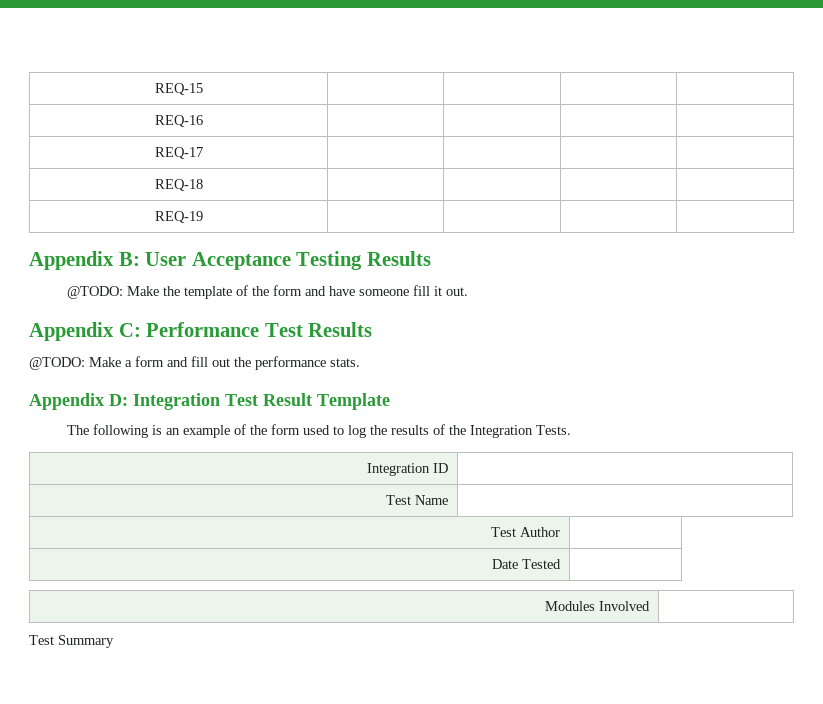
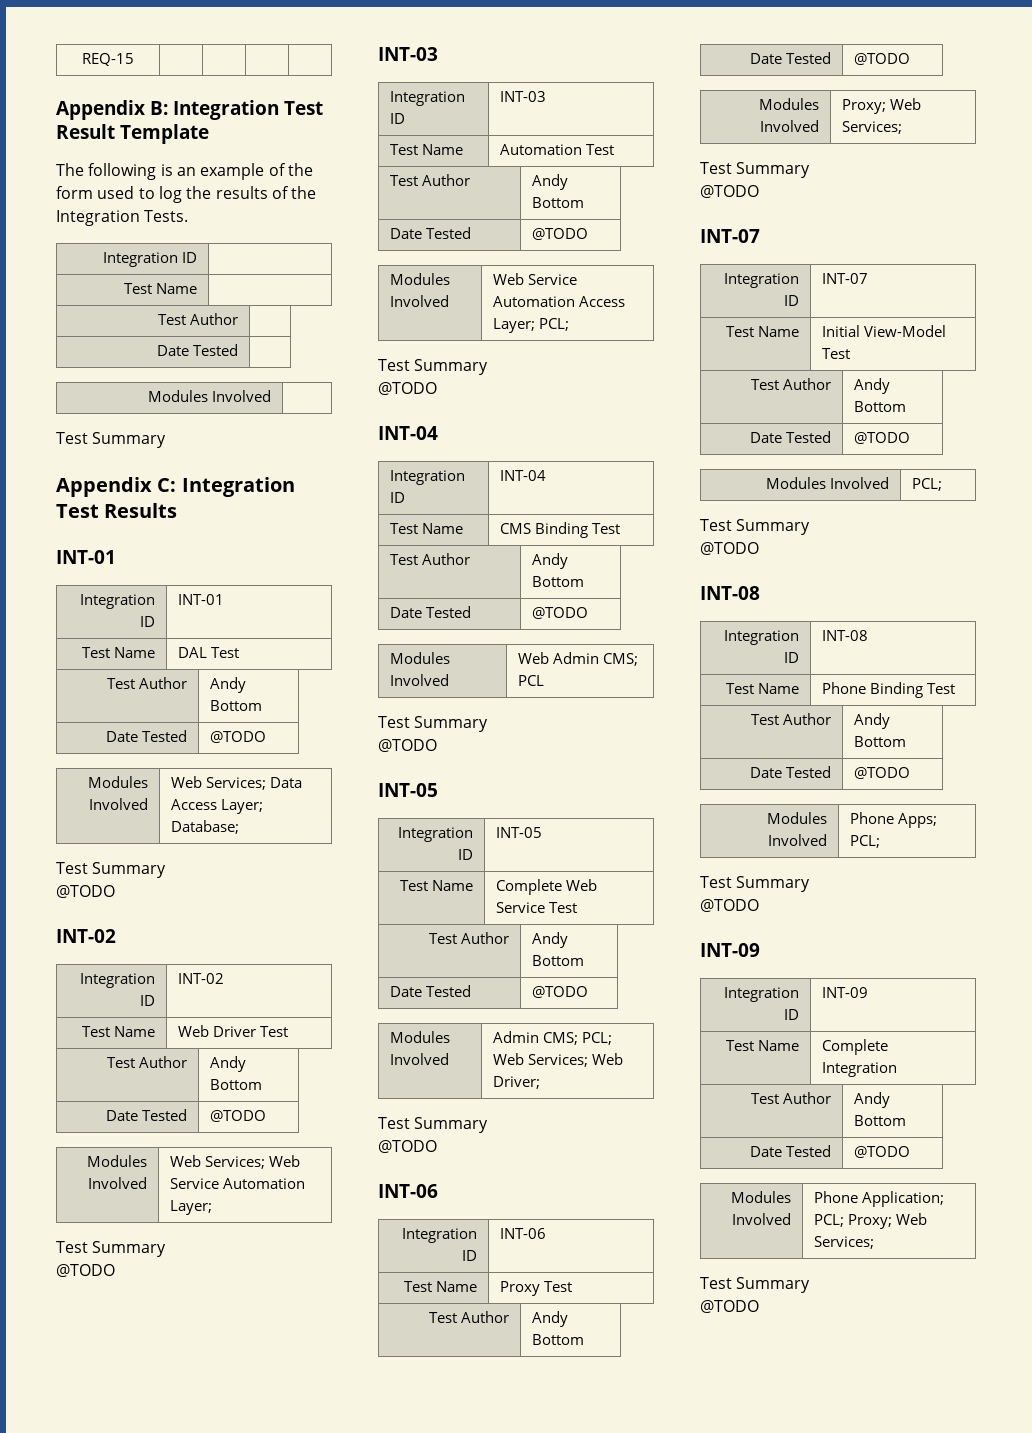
- REQ-16 | | | |
- REQ-17 | | | |
- REQ-18 | | | |
- REQ-19 | | | |
- Appendix B: User Acceptance Testing Results
- @TODO: Make the template of the form and have someone fill it out.
- Appendix C: Performance Test Results
- @TODO: Make a form and fill out the performance stats.
- Appendix D: Integration Test Result Template
+ Appendix B: Integration Test Result Template
+ Appendix C: Integration Test Results
+ INT-01
+ Integration ID | INT-01
+ Test Name | DAL Test
+ Test Author | Andy Bottom
+ Date Tested | @TODO
+ Modules Involved | Web Services; Data Access Layer; Database;
+ Test Summary
+ @TODO
+ INT-02
+ Integration ID | INT-02
+ Test Name | Web Driver Test
+ Test Author | Andy Bottom
+ Date Tested | @TODO
+ Modules Involved | Web Services; Web Service Automation Layer;
+ Test Summary
+ @TODO
+ INT-03
+ Integration ID | INT-03
+ Test Name | Automation Test
+ Test Author | Andy Bottom
+ Date Tested | @TODO
+ Modules Involved | Web Service Automation Access Layer; PCL;
+ Test Summary
+ @TODO
+ INT-04
+ Integration ID | INT-04
+ Test Name | CMS Binding Test
+ Test Author | Andy Bottom
+ Date Tested | @TODO
+ Modules Involved | Web Admin CMS; PCL
+ Test Summary
+ @TODO
+ INT-05
+ Integration ID | INT-05
+ Test Name | Complete Web Service Test
+ Test Author | Andy Bottom
+ Date Tested | @TODO
+ Modules Involved | Admin CMS; PCL; Web Services; Web Driver;
+ Test Summary
+ @TODO
+ INT-06
+ Integration ID | INT-06
+ Test Name | Proxy Test
+ Test Author | Andy Bottom
+ Date Tested | @TODO
+ Modules Involved | Proxy; Web Services;
+ Test Summary
+ @TODO
+ INT-07
+ Integration ID | INT-07
+ Test Name | Initial View-Model Test
+ Test Author | Andy Bottom
+ Date Tested | @TODO
+ Modules Involved | PCL;
+ Test Summary
+ @TODO
+ INT-08
+ Integration ID | INT-08
+ Test Name | Phone Binding Test
+ Test Author | Andy Bottom
+ Date Tested | @TODO
+ Modules Involved | Phone Apps; PCL;
+ Test Summary
+ @TODO
+ INT-09
+ Integration ID | INT-09
+ Test Name | Complete Integration
+ Test Author | Andy Bottom
+ Date Tested | @TODO
+ Modules Involved | Phone Application; PCL; Proxy; Web Services;
+ Test Summary
+ @TODO

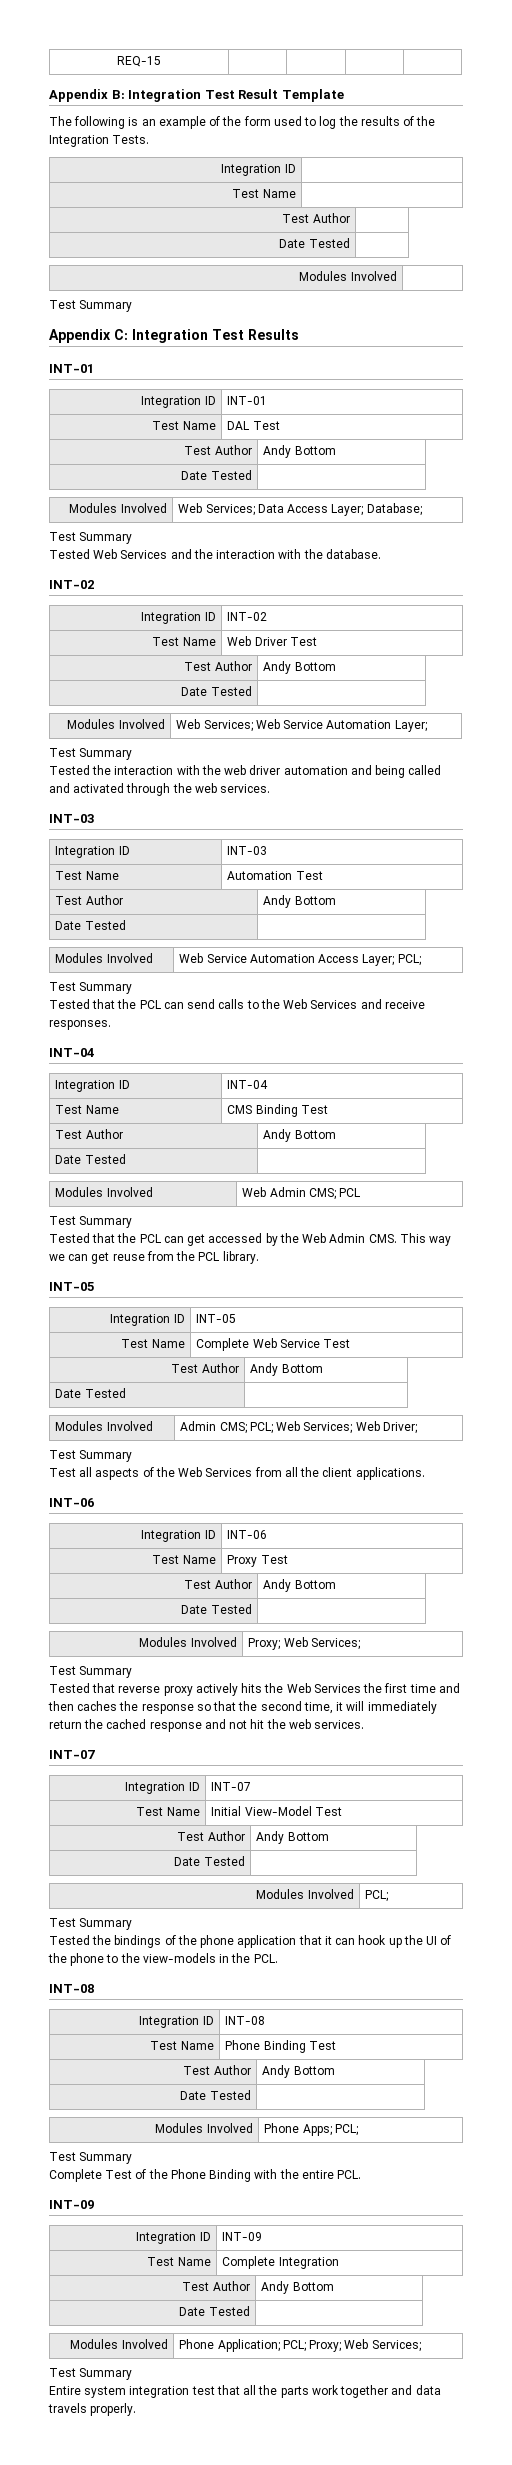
  Test Name | DAL Test
  Test Author | Andy Bottom
- Date Tested | @TODO
+ Date Tested |
  Modules Involved | Web Services; Data Access Layer; Database;
  Test Summary
- @TODO
+ Tested Web Services and the interaction with the database.
  Test Name | Web Driver Test
  Test Author | Andy Bottom
- Date Tested | @TODO
+ Date Tested |
  Modules Involved | Web Services; Web Service Automation Layer;
  Test Summary
- @TODO
+ Tested the interaction with the web driver automation and being called and activated through the web services.
  Test Name | Automation Test
  Test Author | Andy Bottom
- Date Tested | @TODO
+ Date Tested |
  Modules Involved | Web Service Automation Access Layer; PCL;
  Test Summary
- @TODO
+ Tested that the PCL can send calls to the Web Services and receive responses.
  Test Name | CMS Binding Test
  Test Author | Andy Bottom
- Date Tested | @TODO
+ Date Tested |
  Modules Involved | Web Admin CMS; PCL
  Test Summary
- @TODO
+ Tested that the PCL can get accessed by the Web Admin CMS. This way we can get reuse from the PCL library.
  Test Name | Complete Web Service Test
  Test Author | Andy Bottom
- Date Tested | @TODO
+ Date Tested |
  Modules Involved | Admin CMS; PCL; Web Services; Web Driver;
  Test Summary
- @TODO
+ Test all aspects of the Web Services from all the client applications.
  Test Name | Proxy Test
  Test Author | Andy Bottom
- Date Tested | @TODO
+ Date Tested |
  Modules Involved | Proxy; Web Services;
  Test Summary
- @TODO
+ Tested that reverse proxy actively hits the Web Services the first time and then caches the response so that the second time, it will immediately return the cached response and not hit the web services.
  Test Name | Initial View-Model Test
  Test Author | Andy Bottom
- Date Tested | @TODO
+ Date Tested |
  Modules Involved | PCL;
  Test Summary
- @TODO
+ Tested the bindings of the phone application that it can hook up the UI of the phone to the view-models in the PCL.
  Test Name | Phone Binding Test
  Test Author | Andy Bottom
- Date Tested | @TODO
+ Date Tested |
  Modules Involved | Phone Apps; PCL;
  Test Summary
- @TODO
+ Complete Test of the Phone Binding with the entire PCL.
  Test Name | Complete Integration
  Test Author | Andy Bottom
- Date Tested | @TODO
+ Date Tested |
  Modules Involved | Phone Application; PCL; Proxy; Web Services;
  Test Summary
- @TODO
+ Entire system integration test that all the parts work together and data travels properly.

